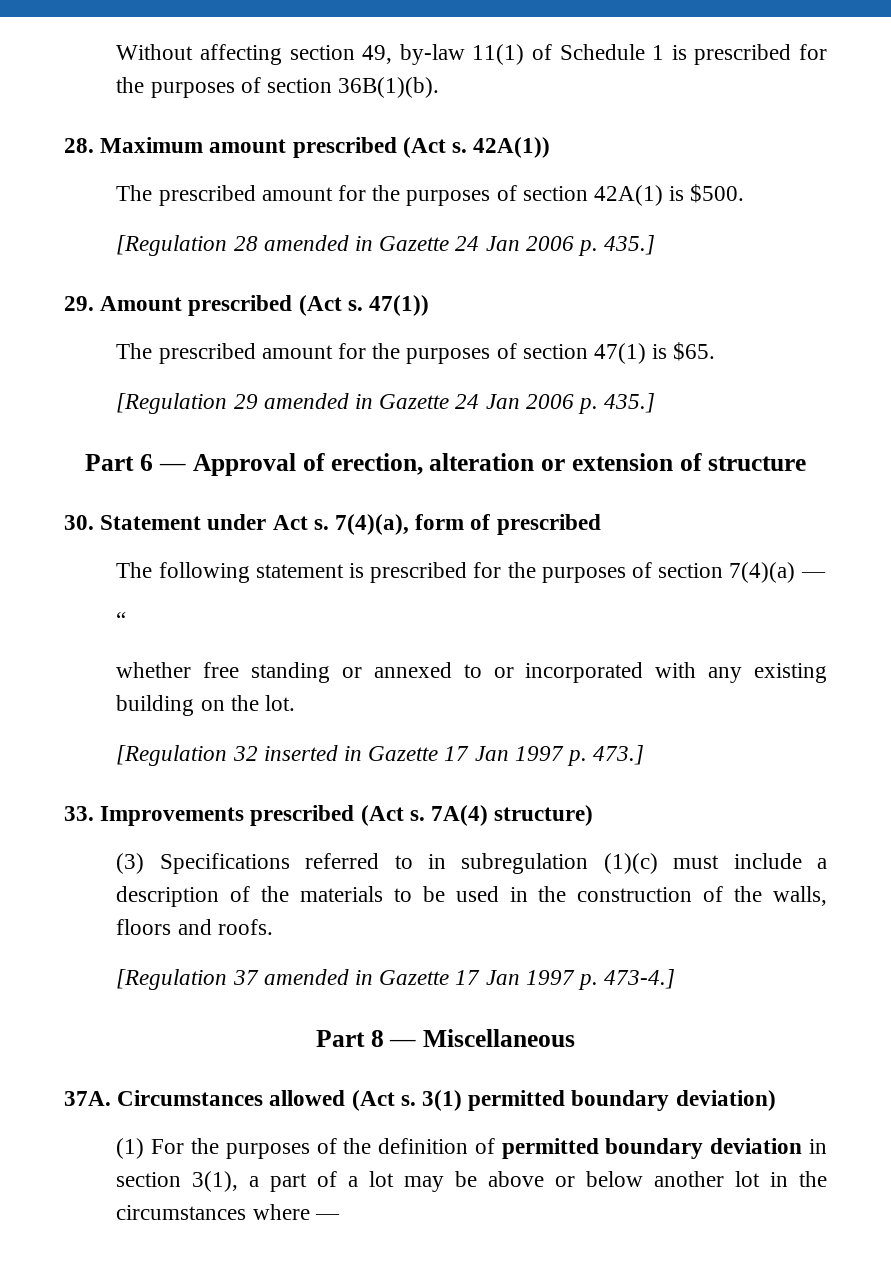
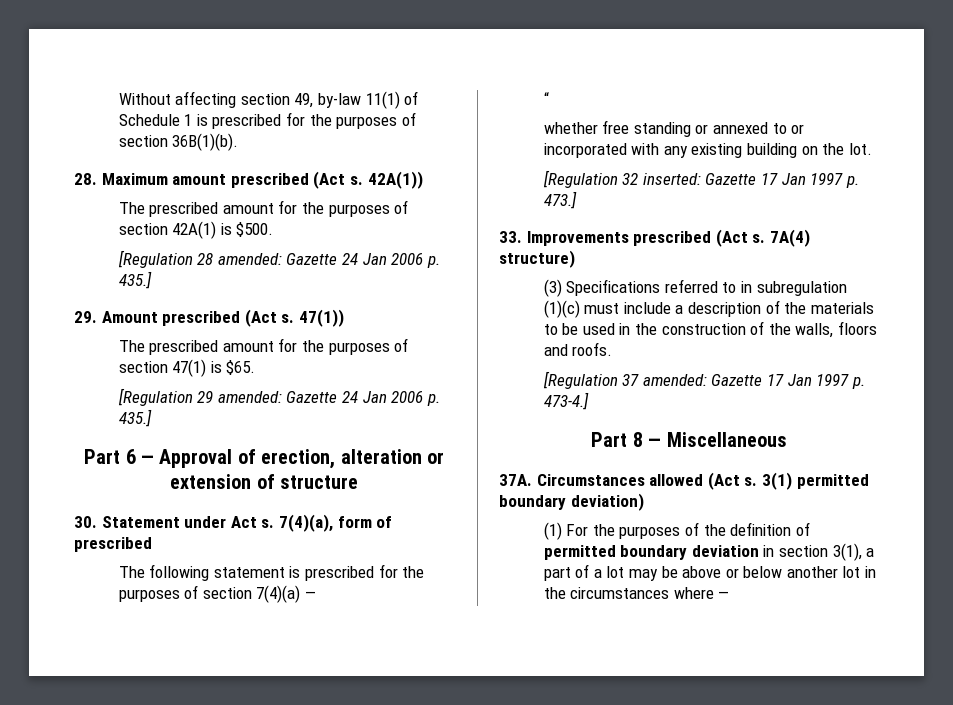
- [Regulation 28 amended in Gazette 24 Jan 2006 p. 435.]
+ [Regulation 28 amended: Gazette 24 Jan 2006 p. 435.]
- [Regulation 29 amended in Gazette 24 Jan 2006 p. 435.]
+ [Regulation 29 amended: Gazette 24 Jan 2006 p. 435.]
- [Regulation 32 inserted in Gazette 17 Jan 1997 p. 473.]
+ [Regulation 32 inserted: Gazette 17 Jan 1997 p. 473.]
- [Regulation 37 amended in Gazette 17 Jan 1997 p. 473-4.]
+ [Regulation 37 amended: Gazette 17 Jan 1997 p. 473-4.]

